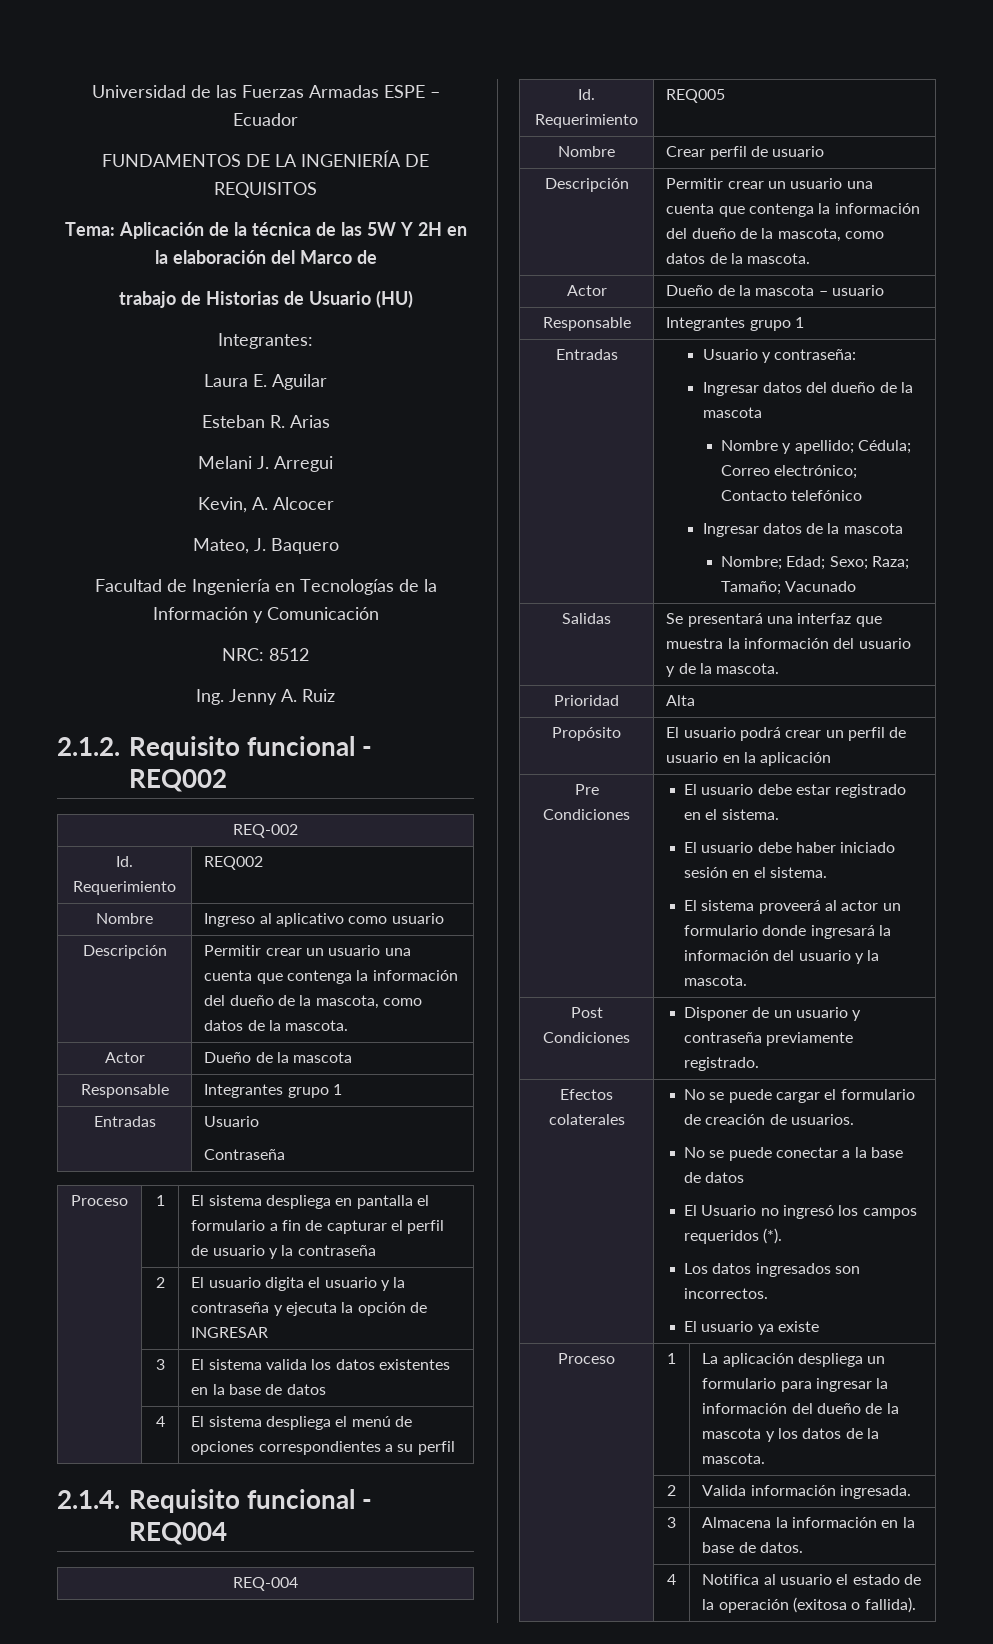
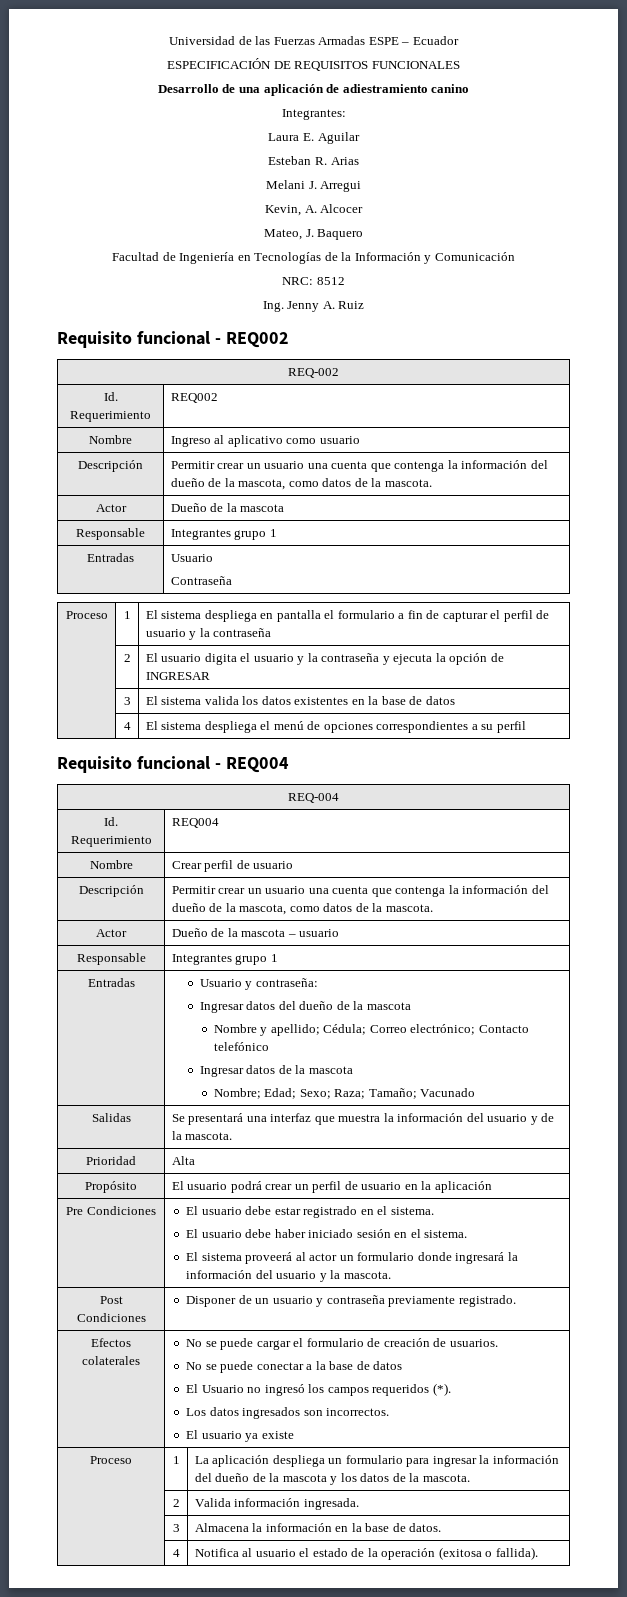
- FUNDAMENTOS DE LA INGENIERÍA DE REQUISITOS
- Tema: Aplicación de la técnica de las 5W Y 2H en la elaboración del Marco de
- trabajo de Historias de Usuario (HU)
+ ESPECIFICACIÓN DE REQUISITOS FUNCIONALES
+ Desarrollo de una aplicación de adiestramiento canino
- 2.1.2. Requisito funcional - REQ002
+ Requisito funcional - REQ002
- 2.1.4. Requisito funcional - REQ004
+ Requisito funcional - REQ004
- Id. Requerimiento | REQ005
+ Id. Requerimiento | REQ004

